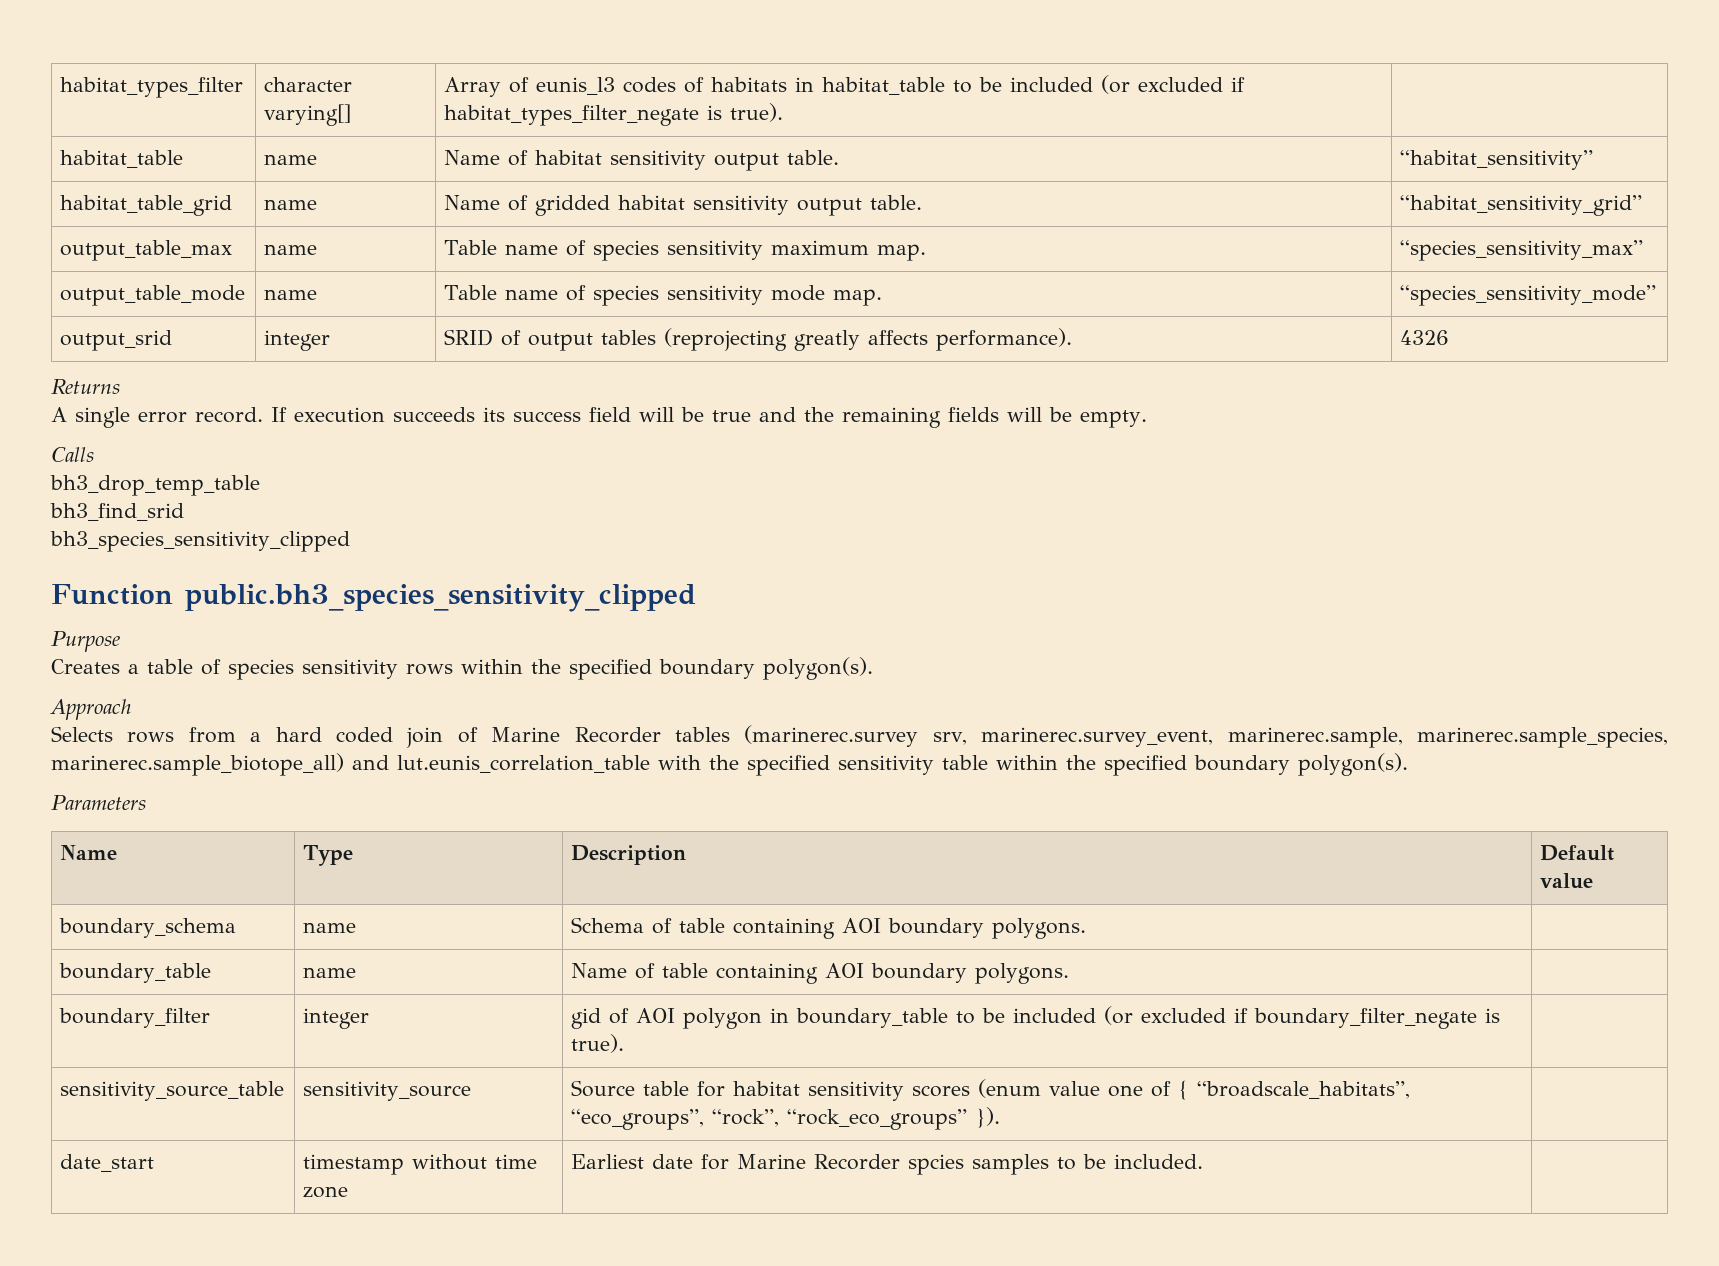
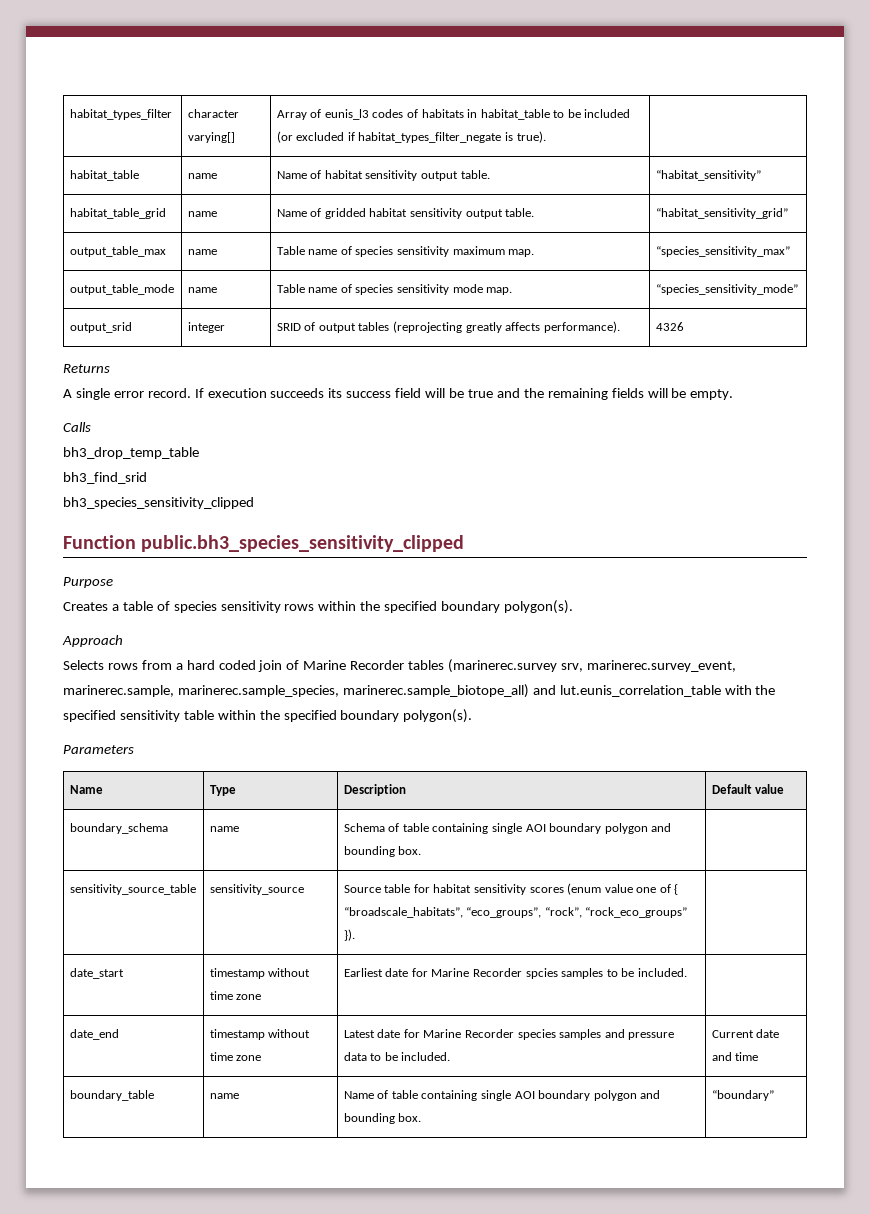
- boundary_schema | name | Schema of table containing AOI boundary polygons. |
- boundary_table | name | Name of table containing AOI boundary polygons. |
- boundary_filter | integer | gid of AOI polygon in boundary_table to be included (or excluded if boundary_filter_negate is true). |
+ boundary_schema | name | Schema of table containing single AOI boundary polygon and bounding box. |
+ date_end | timestamp without time zone | Latest date for Marine Recorder species samples and pressure data to be included. | Current date and time
+ boundary_table | name | Name of table containing single AOI boundary polygon and bounding box. | “boundary”

